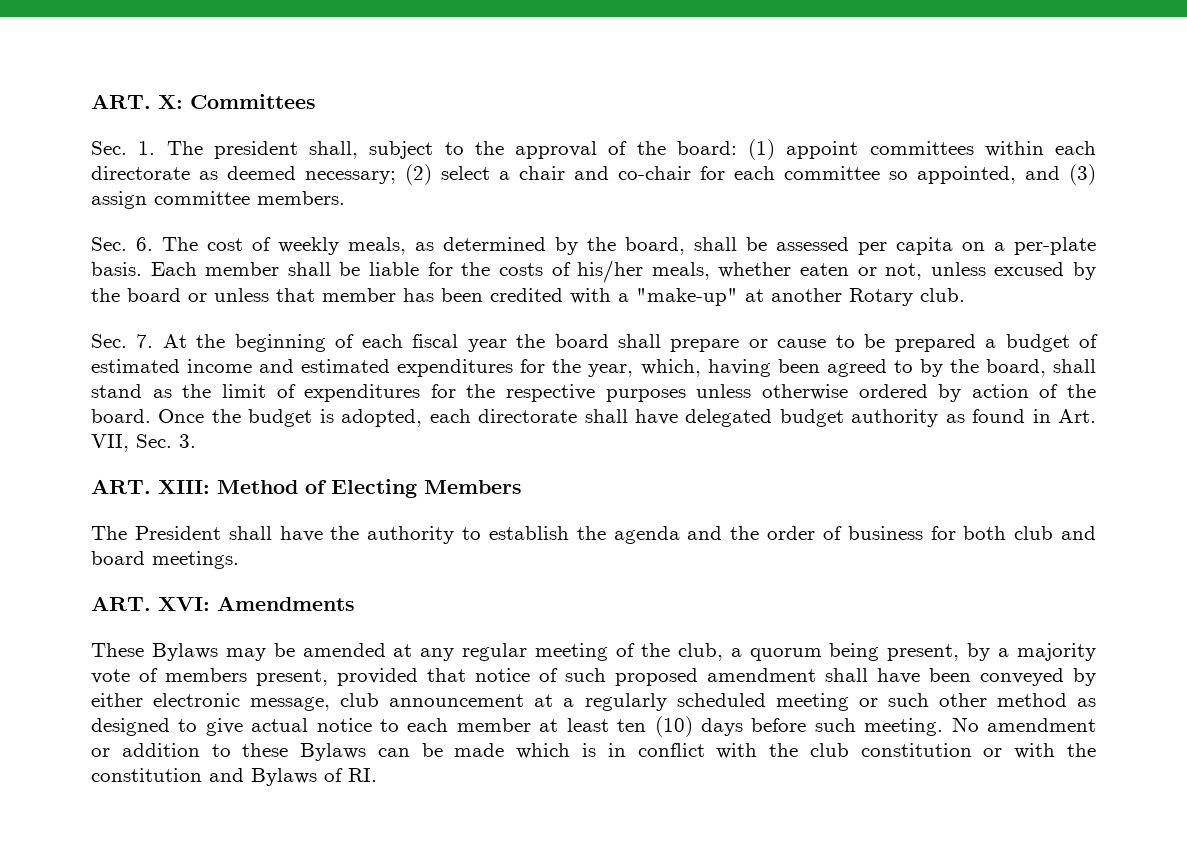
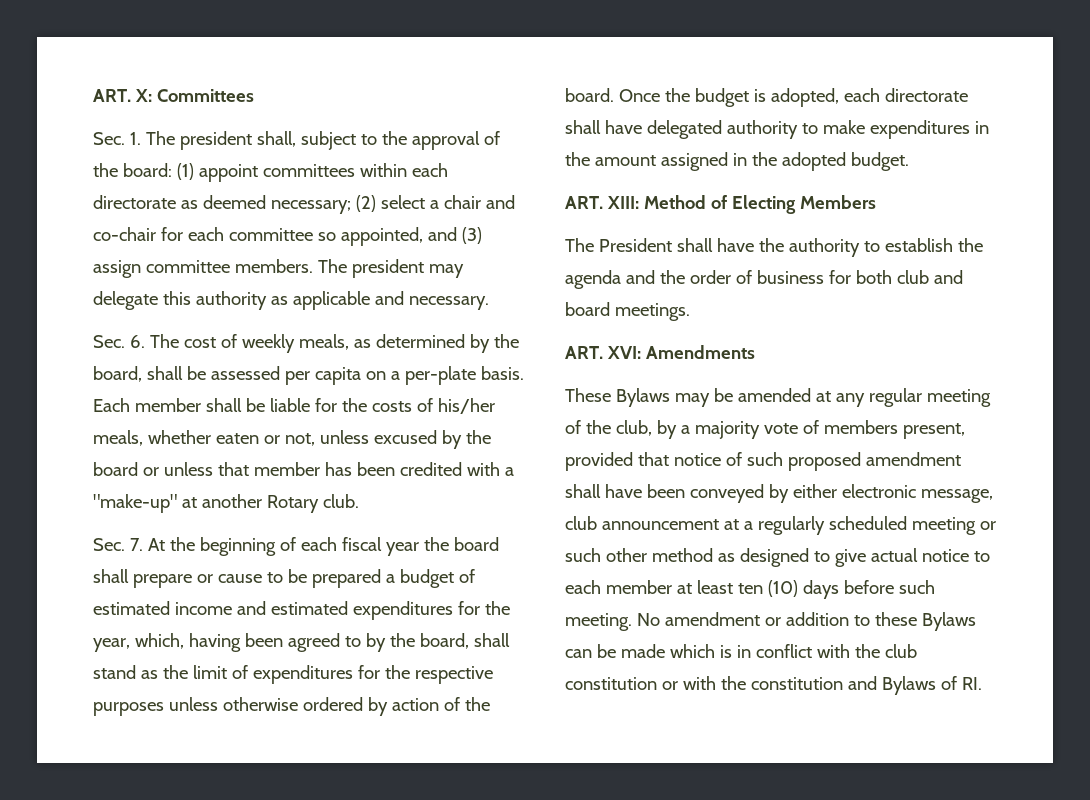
+ The president may delegate this authority as applicable and necessary.
- Once the budget is adopted, each directorate shall have delegated budget authority as found in Art. VII, Sec. 3.
+ Once the budget is adopted, each directorate shall have delegated authority to make expenditures in the amount assigned in the adopted budget.
- These Bylaws may be amended at any regular meeting of the club, a quorum being present, by a majority vote of members present, provided that notice of such proposed amendment shall have been conveyed by either electronic message, club announcement at a regularly scheduled meeting or such other method as designed to give actual notice to each member at least ten (10) days before such meeting.
+ These Bylaws may be amended at any regular meeting of the club, by a majority vote of members present, provided that notice of such proposed amendment shall have been conveyed by either electronic message, club announcement at a regularly scheduled meeting or such other method as designed to give actual notice to each member at least ten (10) days before such meeting.

